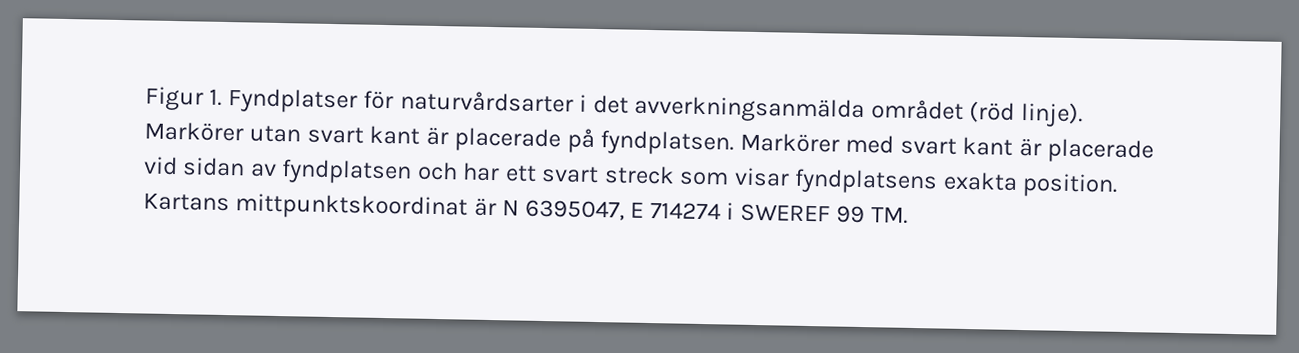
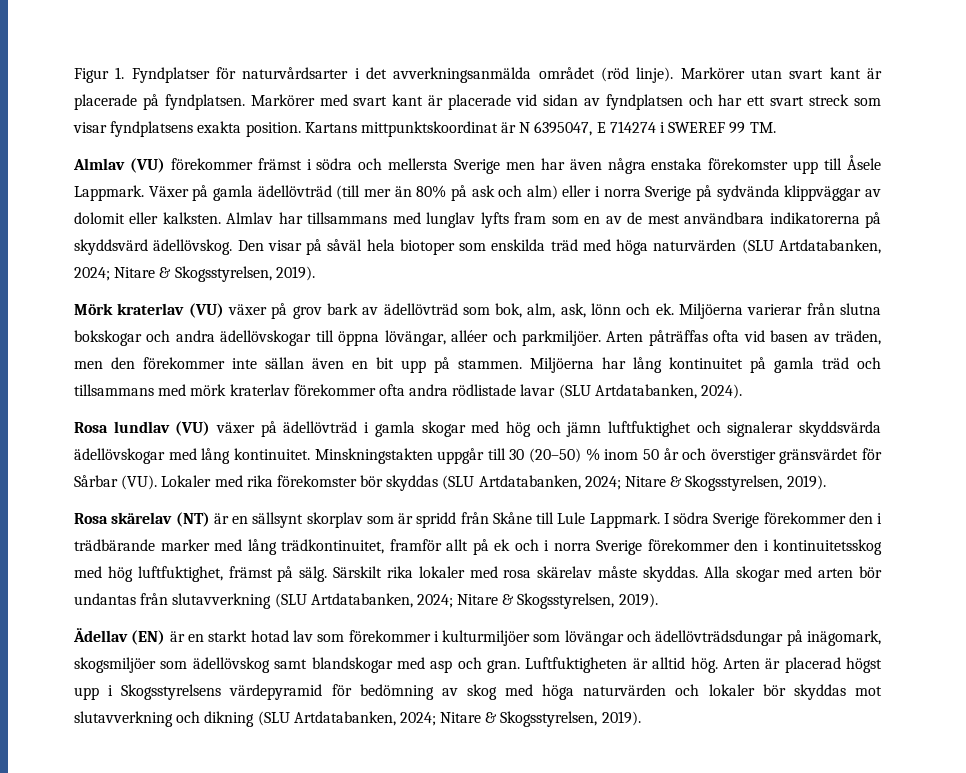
+ Almlav (VU) förekommer främst i södra och mellersta Sverige men har även några enstaka förekomster upp till Åsele Lappmark. Växer på gamla ädellövträd (till mer än 80% på ask och alm) eller i norra Sverige på sydvända klippväggar av dolomit eller kalksten. Almlav har tillsammans med lunglav lyfts fram som en av de mest användbara indikatorerna på skyddsvärd ädellövskog. Den visar på såväl hela biotoper som enskilda träd med höga naturvärden (SLU Artdatabanken, 2024; Nitare & Skogsstyrelsen, 2019).
+ Mörk kraterlav (VU) växer på grov bark av ädellövträd som bok, alm, ask, lönn och ek. Miljöerna varierar från slutna bokskogar och andra ädellövskogar till öppna lövängar, alléer och parkmiljöer. Arten påträffas ofta vid basen av träden, men den förekommer inte sällan även en bit upp på stammen. Miljöerna har lång kontinuitet på gamla träd och tillsammans med mörk kraterlav förekommer ofta andra rödlistade lavar (SLU Artdatabanken, 2024).
+ Rosa lundlav (VU) växer på ädellövträd i gamla skogar med hög och jämn luftfuktighet och signalerar skyddsvärda ädellövskogar med lång kontinuitet. Minskningstakten uppgår till 30 (20–50) % inom 50 år och överstiger gränsvärdet för Sårbar (VU). Lokaler med rika förekomster bör skyddas (SLU Artdatabanken, 2024; Nitare & Skogsstyrelsen, 2019).
+ Rosa skärelav (NT) är en sällsynt skorplav som är spridd från Skåne till Lule Lappmark. I södra Sverige förekommer den i trädbärande marker med lång trädkontinuitet, framför allt på ek och i norra Sverige förekommer den i kontinuitetsskog med hög luftfuktighet, främst på sälg. Särskilt rika lokaler med rosa skärelav måste skyddas. Alla skogar med arten bör undantas från slutavverkning (SLU Artdatabanken, 2024; Nitare & Skogsstyrelsen, 2019).
+ Ädellav (EN) är en starkt hotad lav som förekommer i kulturmiljöer som lövängar och ädellövträdsdungar på inägomark, skogsmiljöer som ädellövskog samt blandskogar med asp och gran. Luftfuktigheten är alltid hög. Arten är placerad högst upp i Skogsstyrelsens värdepyramid för bedömning av skog med höga naturvärden och lokaler bör skyddas mot slutavverkning och dikning (SLU Artdatabanken, 2024; Nitare & Skogsstyrelsen, 2019).

